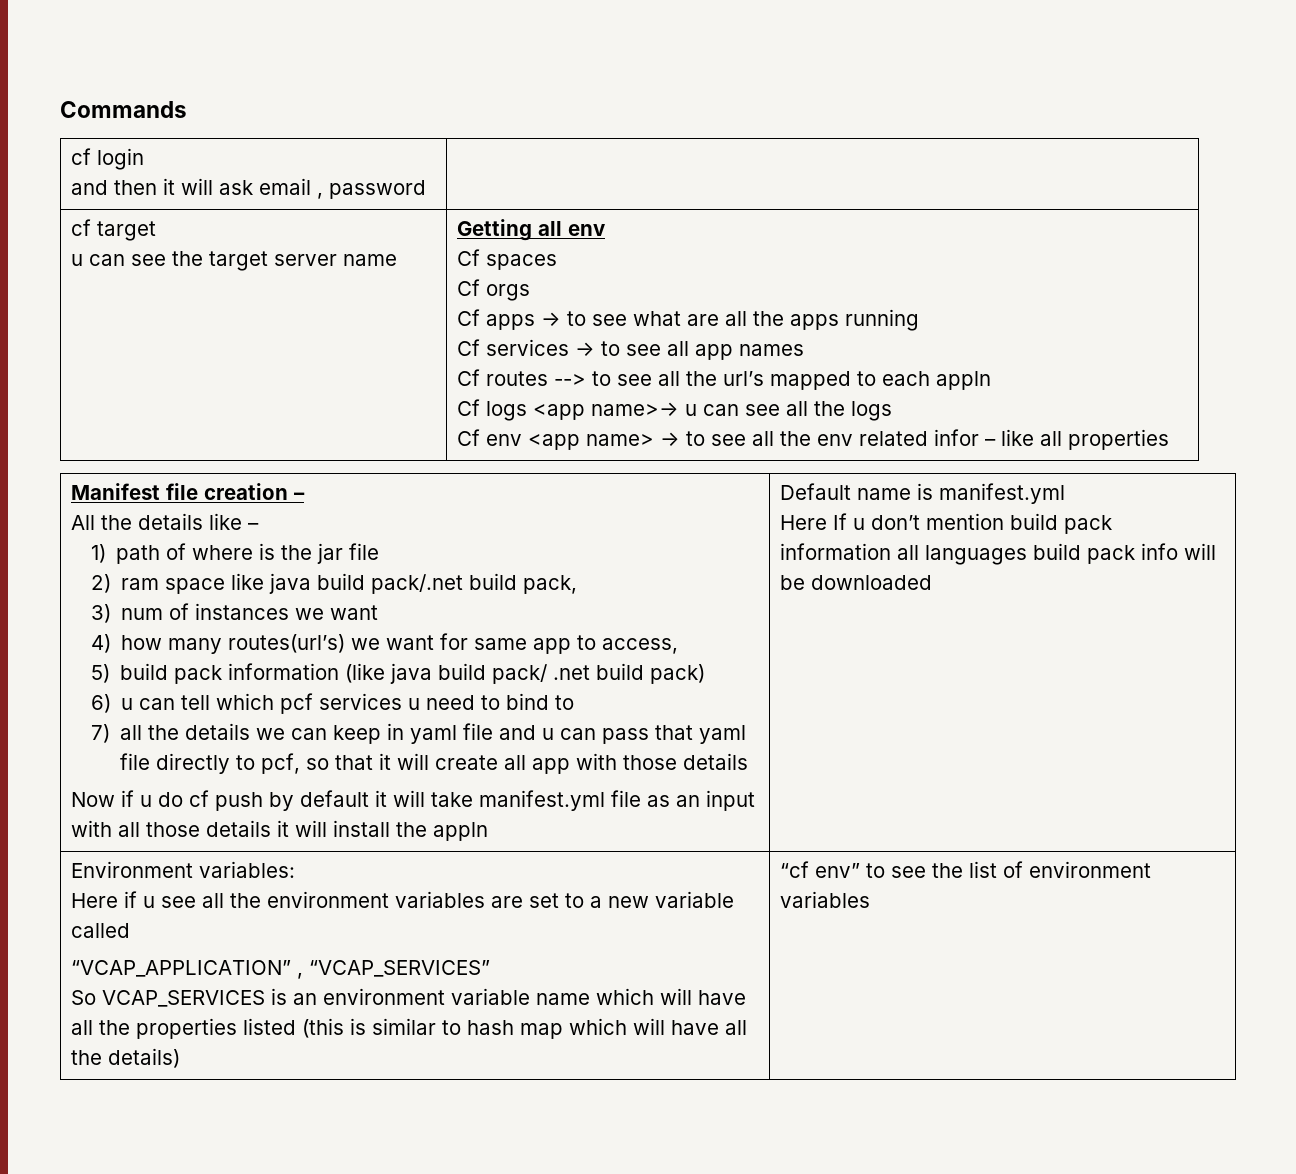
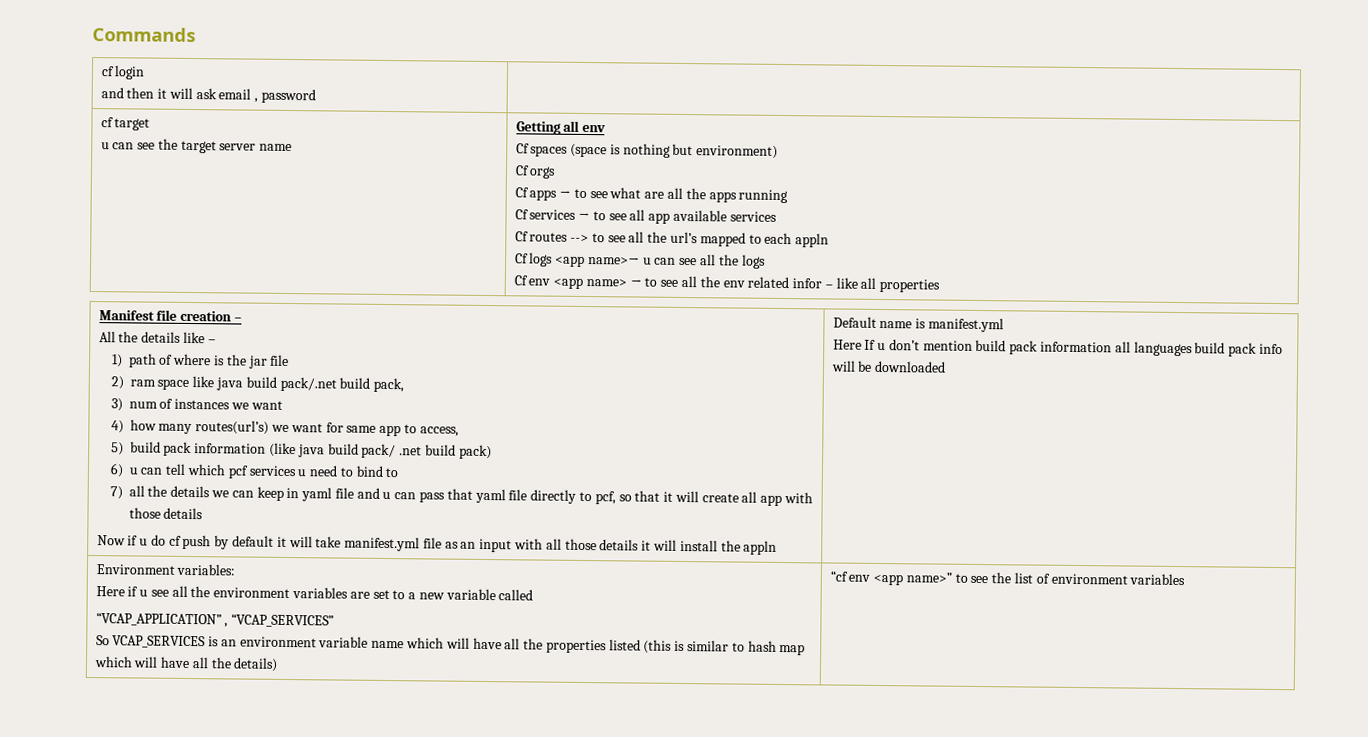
- Cf spaces
+ Cf spaces (space is nothing but environment)
- Cf services → to see all app names
+ Cf services → to see all app available services
- “cf env” to see the list of environment variables
+ “cf env <app name>” to see the list of environment variables

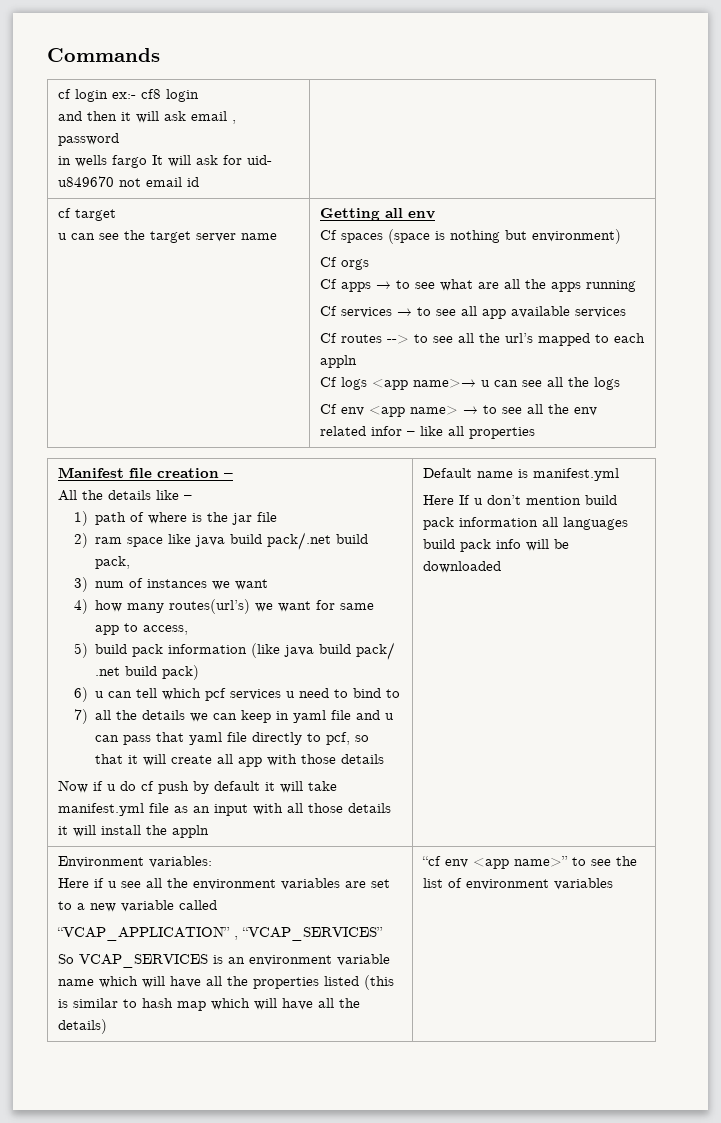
- cf login
- and then it will ask email , password |
+ cf login ex:- cf8 login
+ and then it will ask email , password
+ in wells fargo It will ask for uid- u849670 not email id |

